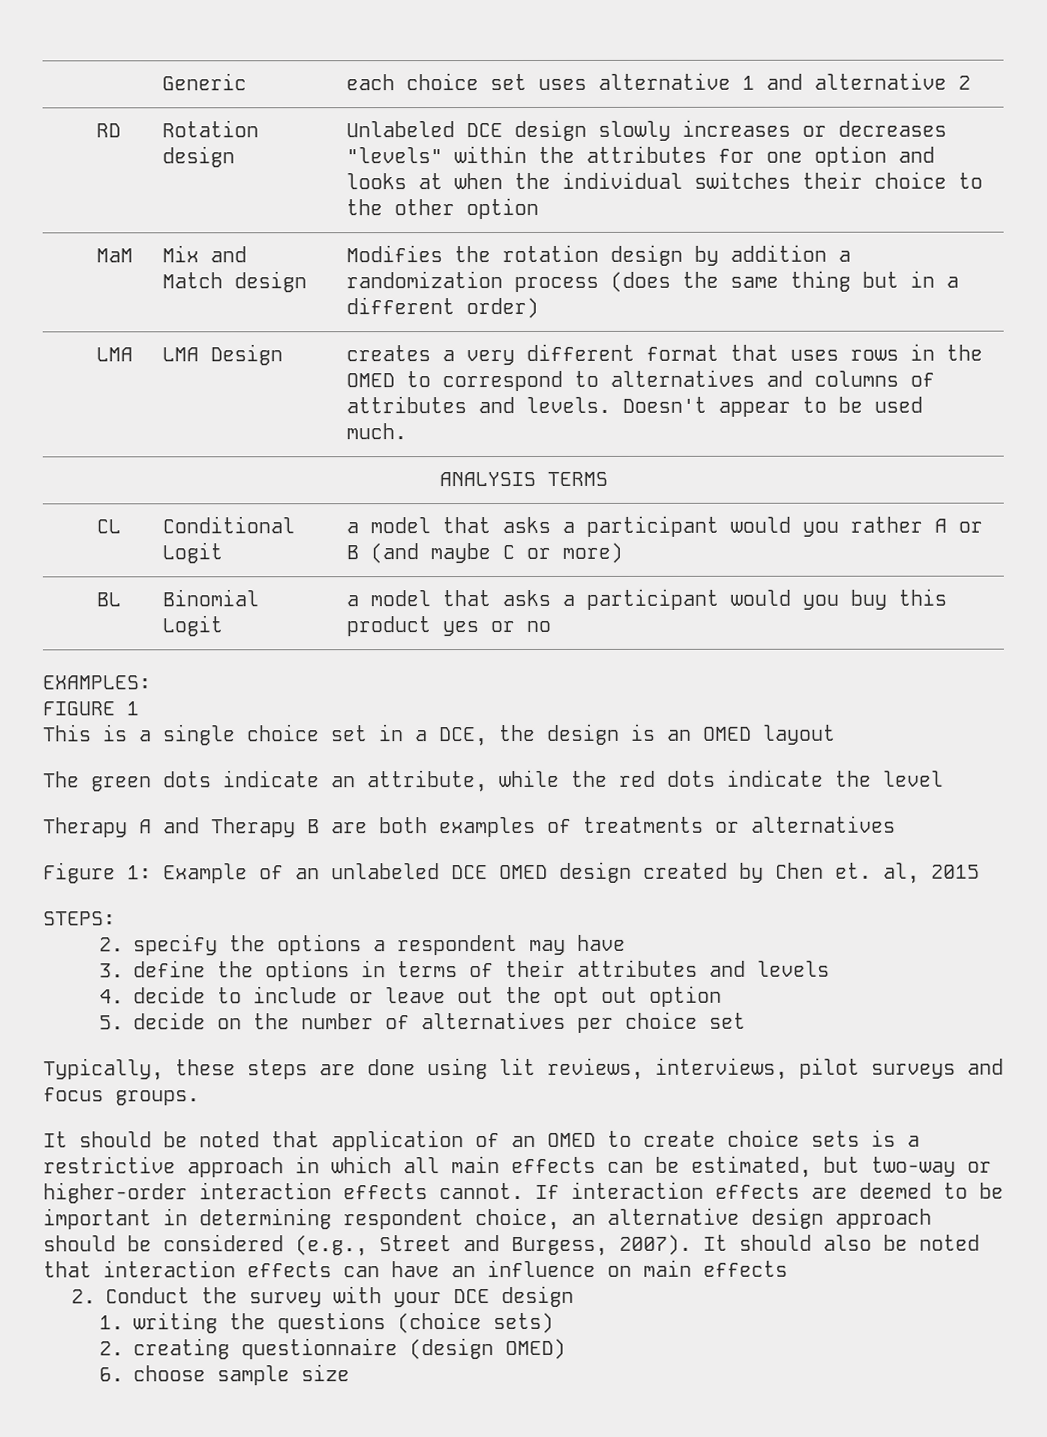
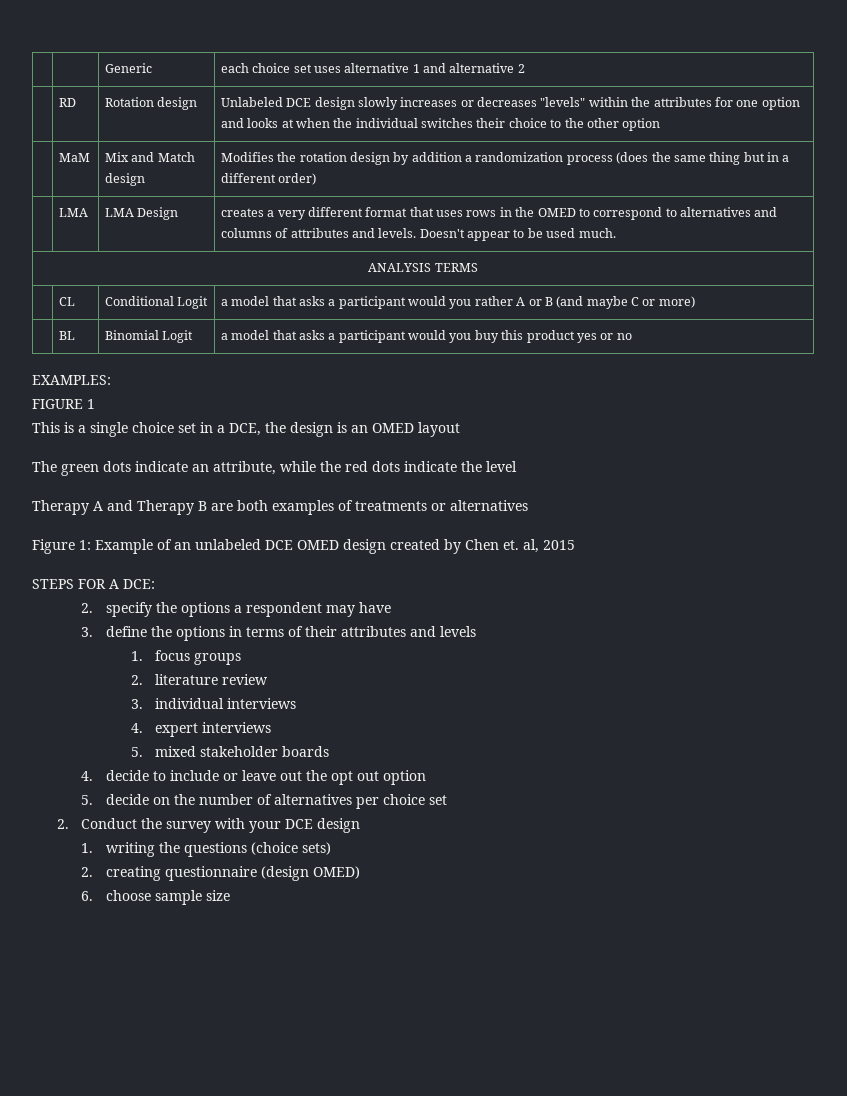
- STEPS:
+ STEPS FOR A DCE:
+ 1. focus groups
+ 2. literature review
+ 3. individual interviews
+ 4. expert interviews
+ 5. mixed stakeholder boards
- Typically, these steps are done using lit reviews, interviews, pilot surveys and focus groups.
- It should be noted that application of an OMED to create choice sets is a restrictive approach in which all main effects can be estimated, but two-way or higher-order interaction effects cannot. If interaction effects are deemed to be important in determining respondent choice, an alternative design approach should be considered (e.g., Street and Burgess, 2007). It should also be noted that interaction effects can have an influence on main effects

